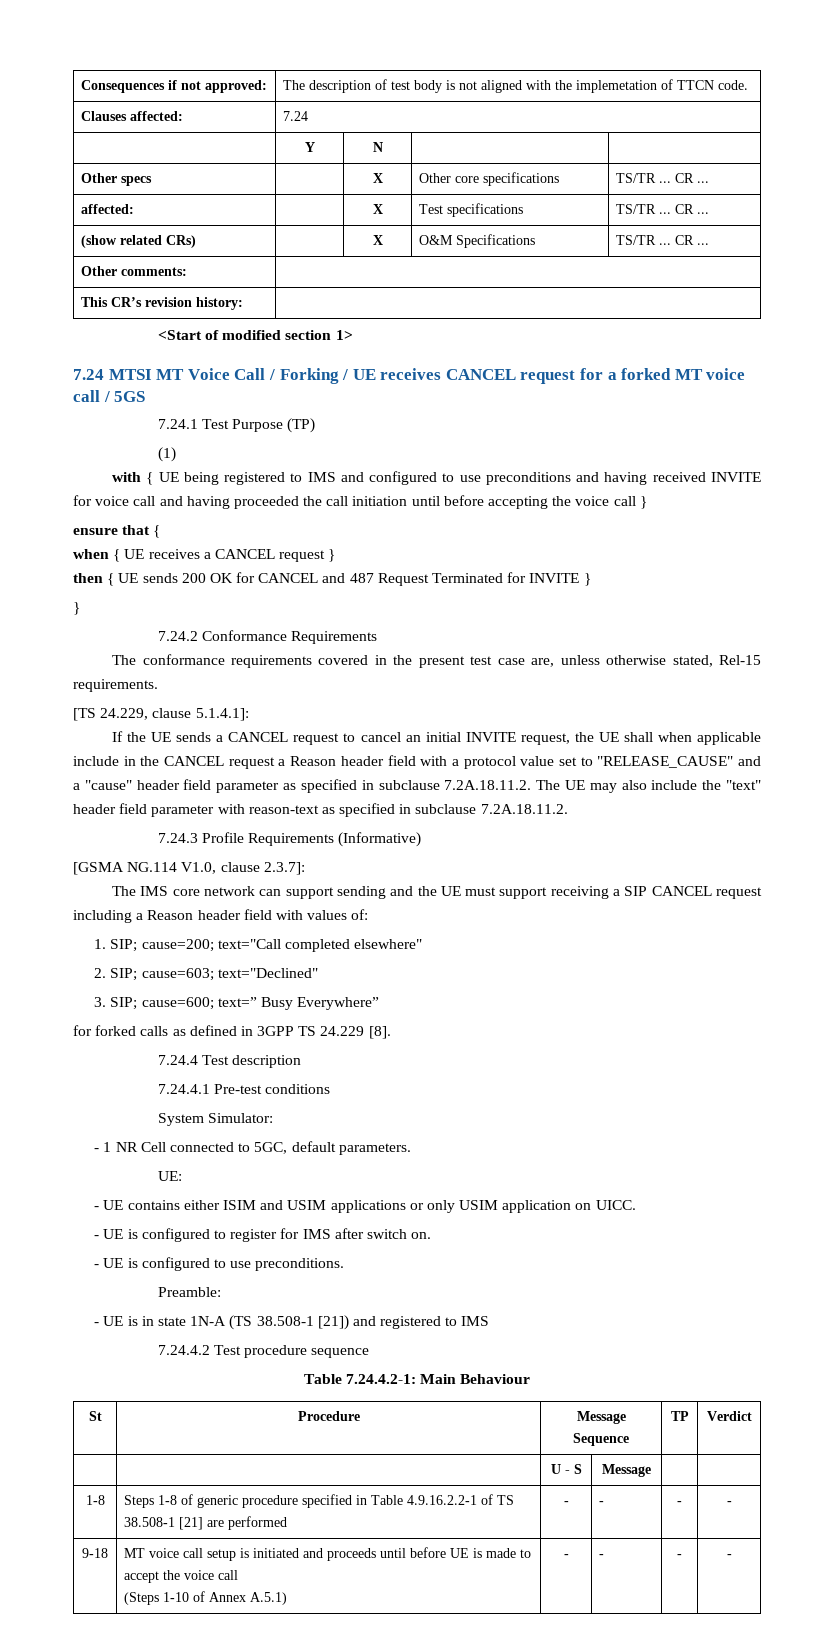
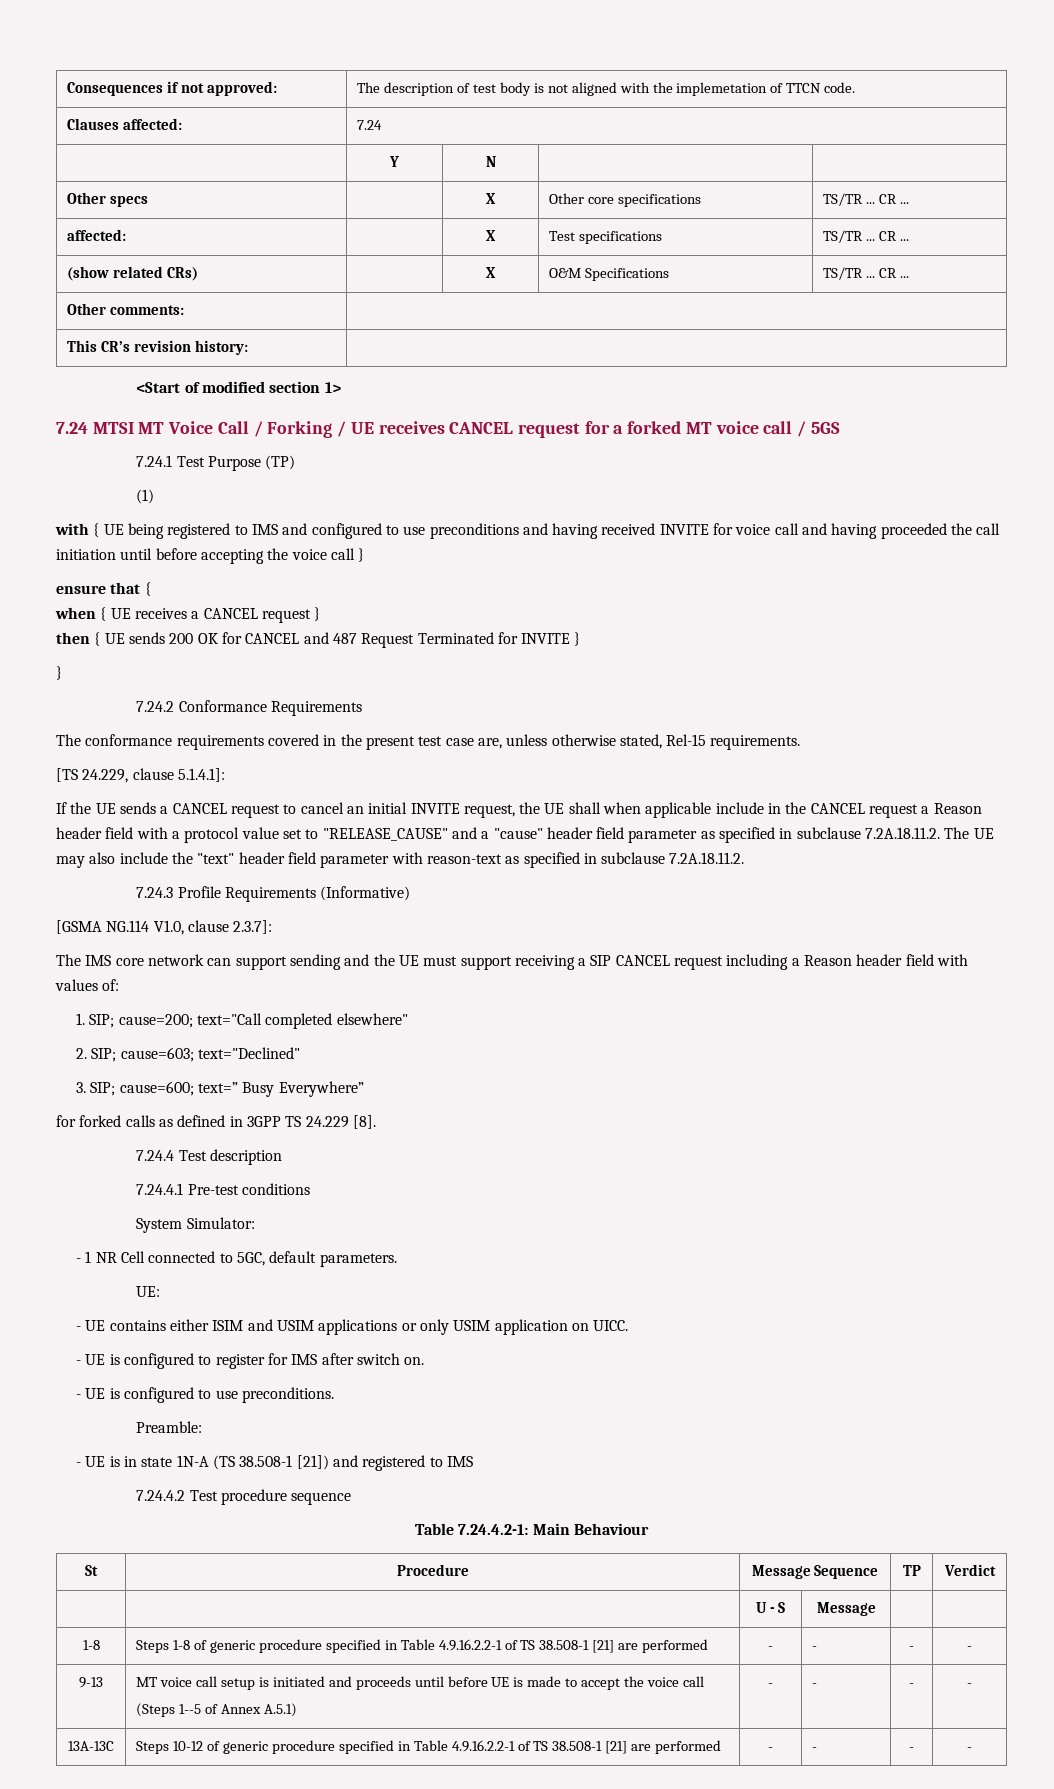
- 9-18 | MT voice call setup is initiated and proceeds until before UE is made to accept the voice call
- (Steps 1-10 of Annex A.5.1) | - | - | - | -
+ 9-13 | MT voice call setup is initiated and proceeds until before UE is made to accept the voice call
+ (Steps 1--5 of Annex A.5.1) | - | - | - | -
+ 13A-13C | Steps 10-12 of generic procedure specified in Table 4.9.16.2.2-1 of TS 38.508-1 [21] are performed | - | - | - | -

